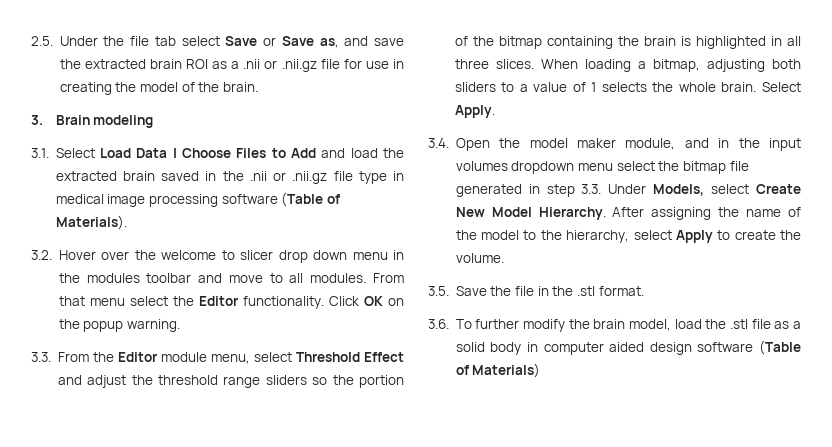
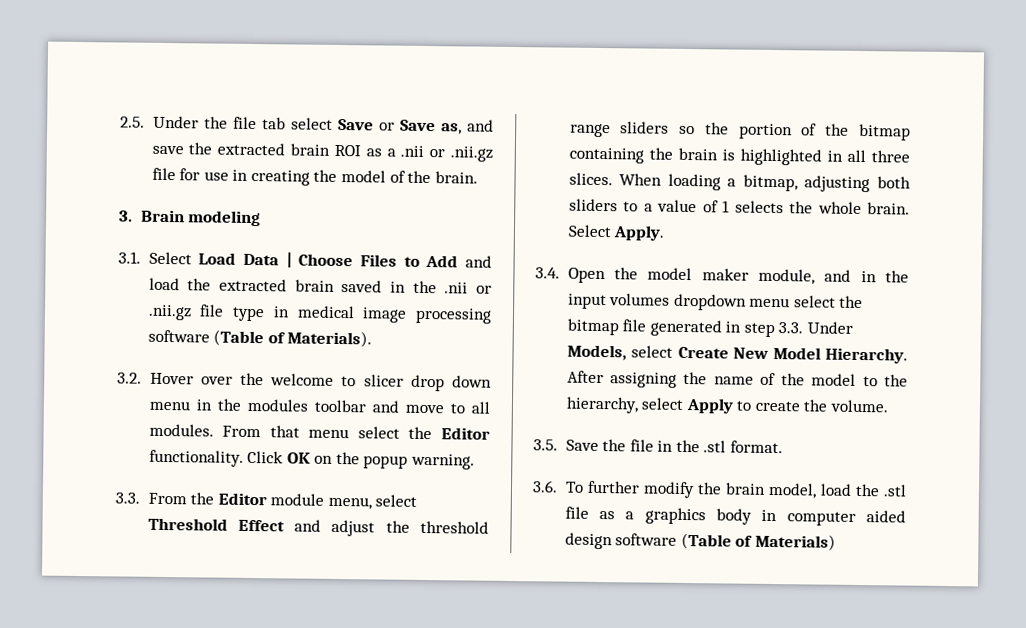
- 3.6. To further modify the brain model, load the .stl file as a solid body in computer aided design software (Table of Materials)
+ 3.6. To further modify the brain model, load the .stl file as a graphics body in computer aided design software (Table of Materials)

